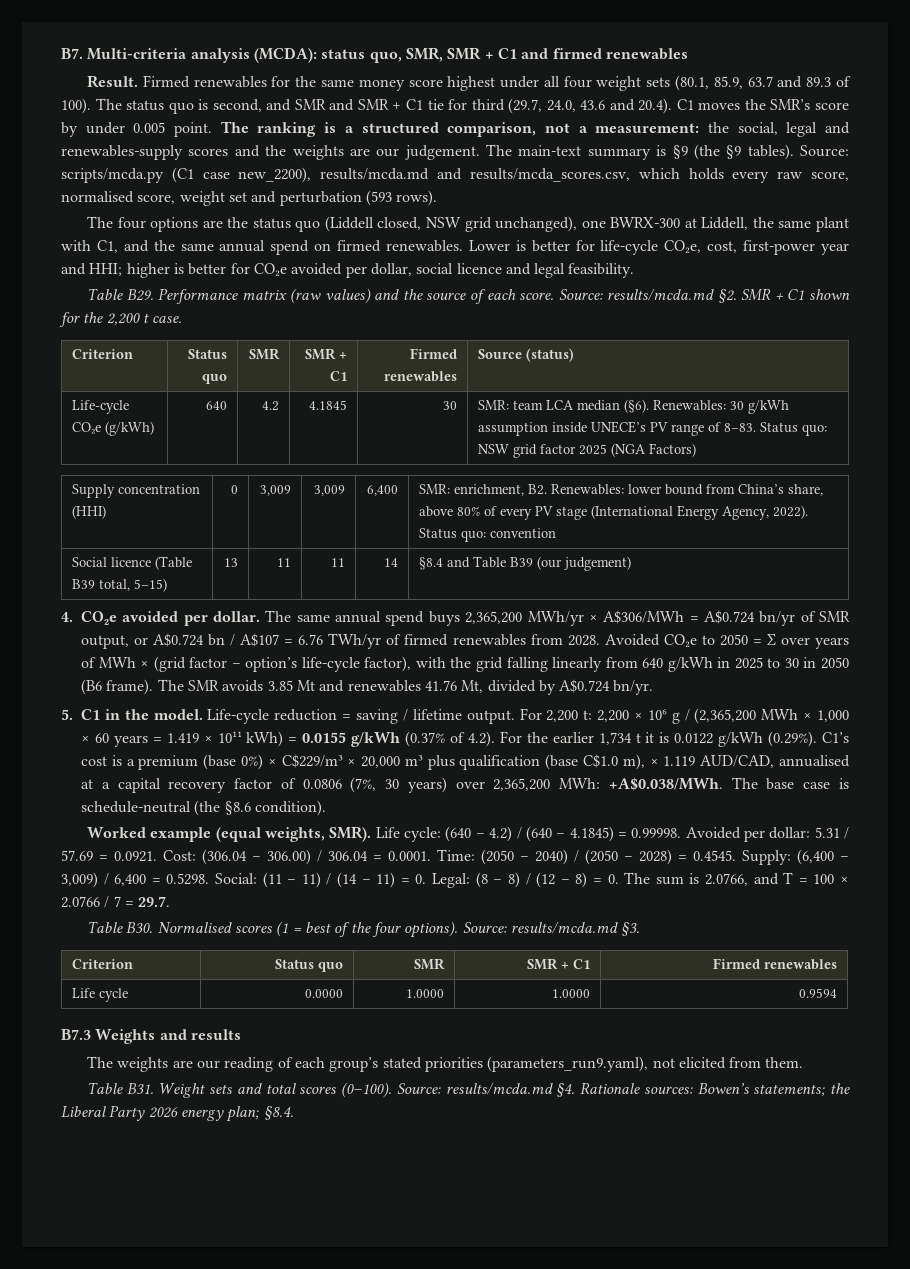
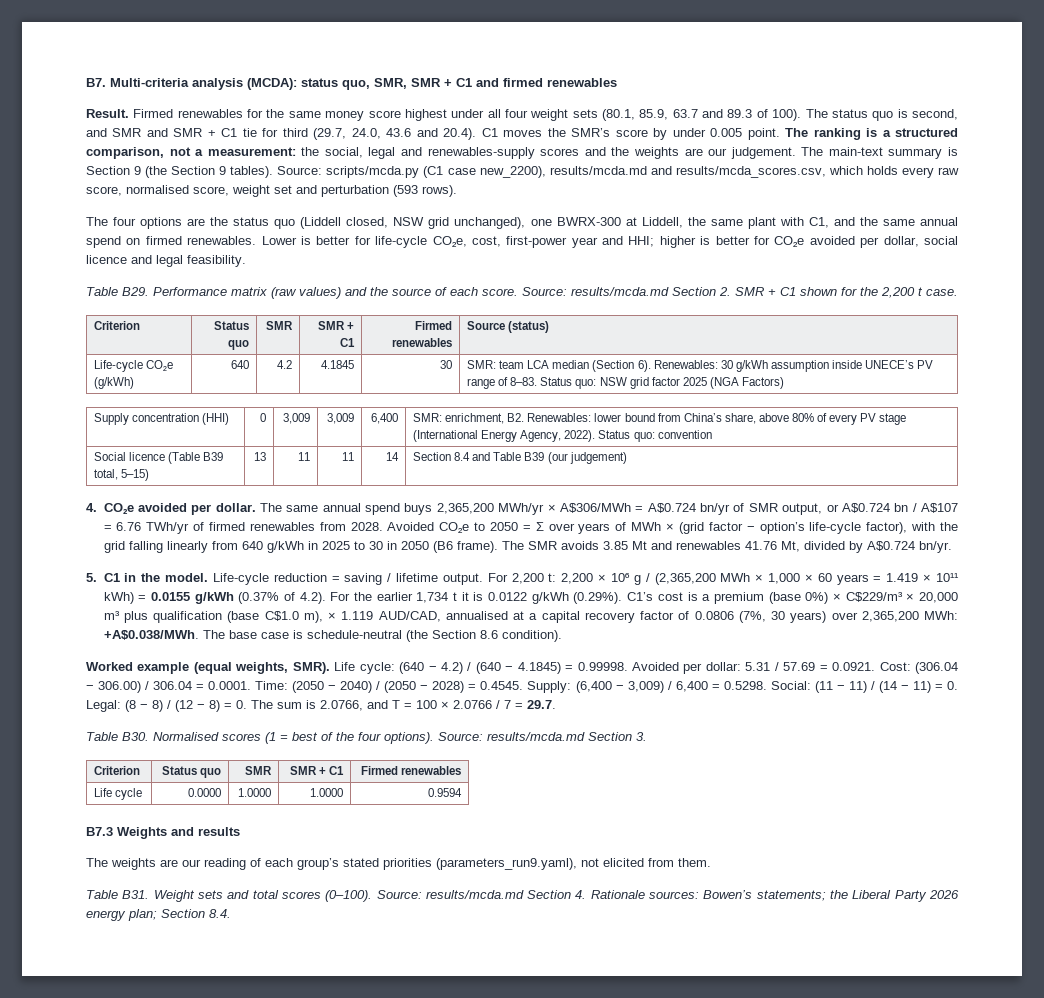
- The main-text summary is §9 (the §9 tables).
+ The main-text summary is Section 9 (the Section 9 tables).
- Source: results/mcda.md §2. SMR + C1 shown for the 2,200 t case.
+ Source: results/mcda.md Section 2. SMR + C1 shown for the 2,200 t case.
- Life-cycle CO₂e (g/kWh) | 640 | 4.2 | 4.1845 | 30 | SMR: team LCA median (§6). Renewables: 30 g/kWh assumption inside UNECE’s PV range of 8–83. Status quo: NSW grid factor 2025 (NGA Factors)
+ Life-cycle CO₂e (g/kWh) | 640 | 4.2 | 4.1845 | 30 | SMR: team LCA median (Section 6). Renewables: 30 g/kWh assumption inside UNECE’s PV range of 8–83. Status quo: NSW grid factor 2025 (NGA Factors)
- Social licence (Table B39 total, 5–15) | 13 | 11 | 11 | 14 | §8.4 and Table B39 (our judgement)
+ Social licence (Table B39 total, 5–15) | 13 | 11 | 11 | 14 | Section 8.4 and Table B39 (our judgement)
- +A$0.038/MWh. The base case is schedule-neutral (the §8.6 condition).
+ +A$0.038/MWh. The base case is schedule-neutral (the Section 8.6 condition).
- Source: results/mcda.md §3.
+ Source: results/mcda.md Section 3.
- Source: results/mcda.md §4. Rationale sources: Bowen’s statements; the Liberal Party 2026 energy plan; §8.4.
+ Source: results/mcda.md Section 4. Rationale sources: Bowen’s statements; the Liberal Party 2026 energy plan; Section 8.4.

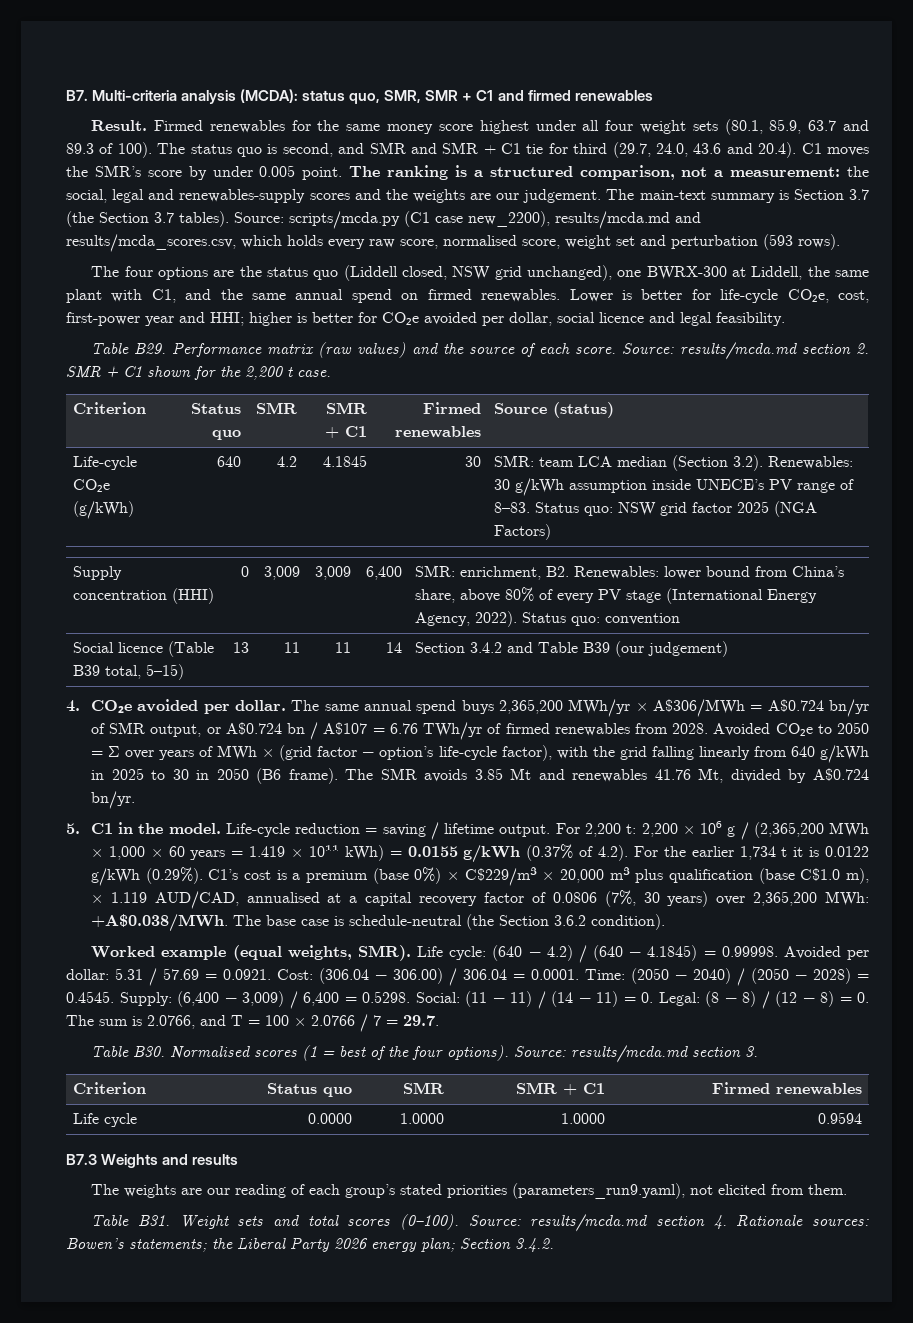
- The main-text summary is Section 9 (the Section 9 tables).
+ The main-text summary is Section 3.7 (the Section 3.7 tables).
- Source: results/mcda.md Section 2. SMR + C1 shown for the 2,200 t case.
+ Source: results/mcda.md section 2. SMR + C1 shown for the 2,200 t case.
- Life-cycle CO₂e (g/kWh) | 640 | 4.2 | 4.1845 | 30 | SMR: team LCA median (Section 6). Renewables: 30 g/kWh assumption inside UNECE’s PV range of 8–83. Status quo: NSW grid factor 2025 (NGA Factors)
+ Life-cycle CO₂e (g/kWh) | 640 | 4.2 | 4.1845 | 30 | SMR: team LCA median (Section 3.2). Renewables: 30 g/kWh assumption inside UNECE’s PV range of 8–83. Status quo: NSW grid factor 2025 (NGA Factors)
- Social licence (Table B39 total, 5–15) | 13 | 11 | 11 | 14 | Section 8.4 and Table B39 (our judgement)
+ Social licence (Table B39 total, 5–15) | 13 | 11 | 11 | 14 | Section 3.4.2 and Table B39 (our judgement)
- +A$0.038/MWh. The base case is schedule-neutral (the Section 8.6 condition).
+ +A$0.038/MWh. The base case is schedule-neutral (the Section 3.6.2 condition).
- Source: results/mcda.md Section 3.
+ Source: results/mcda.md section 3.
- Source: results/mcda.md Section 4. Rationale sources: Bowen’s statements; the Liberal Party 2026 energy plan; Section 8.4.
+ Source: results/mcda.md section 4. Rationale sources: Bowen’s statements; the Liberal Party 2026 energy plan; Section 3.4.2.

